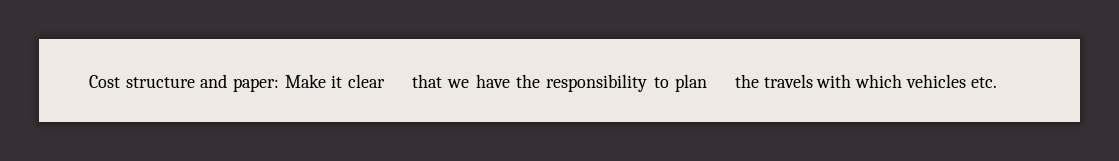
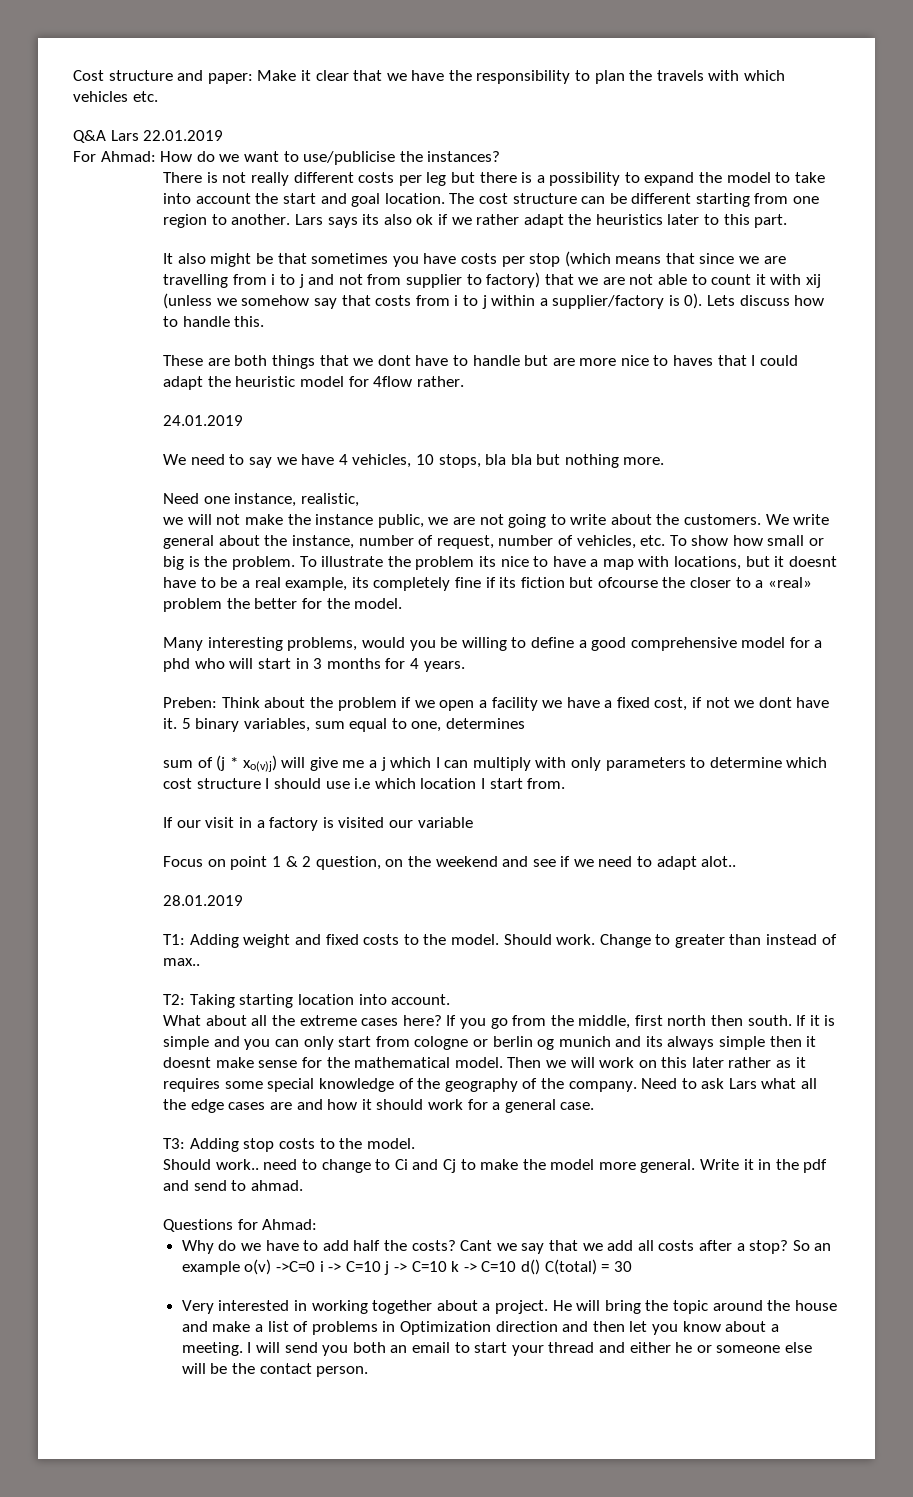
+ Q&A Lars 22.01.2019
+ For Ahmad: How do we want to use/publicise the instances?
+ There is not really different costs per leg but there is a possibility to expand the model to take into account the start and goal location. The cost structure can be different starting from one region to another. Lars says its also ok if we rather adapt the heuristics later to this part.
+ It also might be that sometimes you have costs per stop (which means that since we are travelling from i to j and not from supplier to factory) that we are not able to count it with xij (unless we somehow say that costs from i to j within a supplier/factory is 0). Lets discuss how to handle this.
+ These are both things that we dont have to handle but are more nice to haves that I could adapt the heuristic model for 4flow rather.
+ 24.01.2019
+ We need to say we have 4 vehicles, 10 stops, bla bla but nothing more.
+ Need one instance, realistic,
+ we will not make the instance public, we are not going to write about the customers. We write general about the instance, number of request, number of vehicles, etc. To show how small or big is the problem. To illustrate the problem its nice to have a map with locations, but it doesnt have to be a real example, its completely fine if its fiction but ofcourse the closer to a «real» problem the better for the model.
+ Many interesting problems, would you be willing to define a good comprehensive model for a phd who will start in 3 months for 4 years.
+ Preben: Think about the problem if we open a facility we have a fixed cost, if not we dont have it. 5 binary variables, sum equal to one, determines
+ sum of (j * xo(v)j) will give me a j which I can multiply with only parameters to determine which cost structure I should use i.e which location I start from.
+ If our visit in a factory is visited our variable
+ Focus on point 1 & 2 question, on the weekend and see if we need to adapt alot..
+ 28.01.2019
+ T1: Adding weight and fixed costs to the model. Should work. Change to greater than instead of max..
+ T2: Taking starting location into account.
+ What about all the extreme cases here? If you go from the middle, first north then south. If it is simple and you can only start from cologne or berlin og munich and its always simple then it doesnt make sense for the mathematical model. Then we will work on this later rather as it requires some special knowledge of the geography of the company. Need to ask Lars what all the edge cases are and how it should work for a general case.
+ T3: Adding stop costs to the model.
+ Should work.. need to change to Ci and Cj to make the model more general. Write it in the pdf and send to ahmad.
+ Questions for Ahmad:
+ Why do we have to add half the costs? Cant we say that we add all costs after a stop? So an example o(v) ->C=0 i -> C=10 j -> C=10 k -> C=10 d() C(total) = 30
+ Very interested in working together about a project. He will bring the topic around the house and make a list of problems in Optimization direction and then let you know about a meeting. I will send you both an email to start your thread and either he or someone else will be the contact person.

